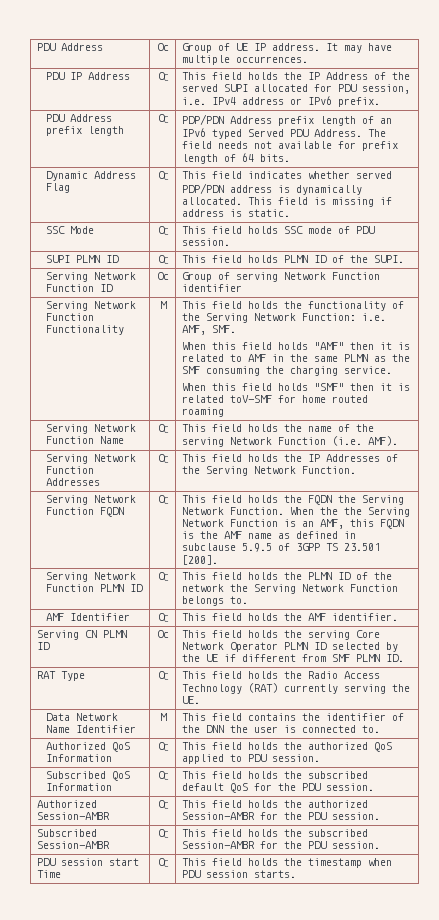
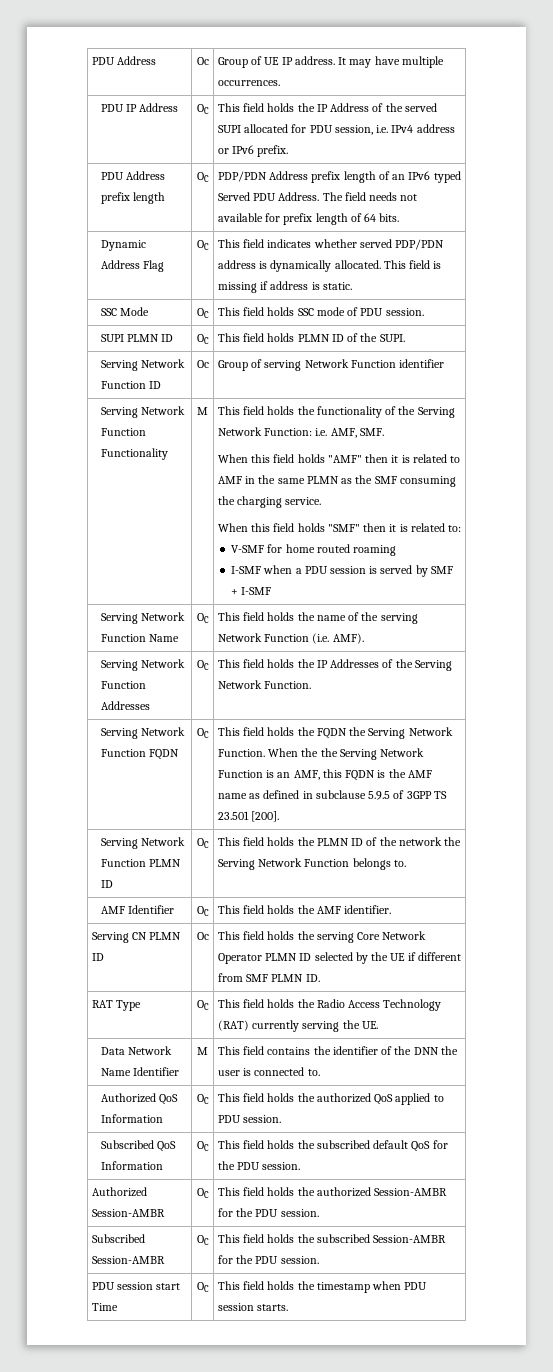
- When this field holds "SMF" then it is related toV-SMF for home routed roaming
+ When this field holds "SMF" then it is related to:
+ V-SMF for home routed roaming
+ I-SMF when a PDU session is served by SMF + I-SMF

